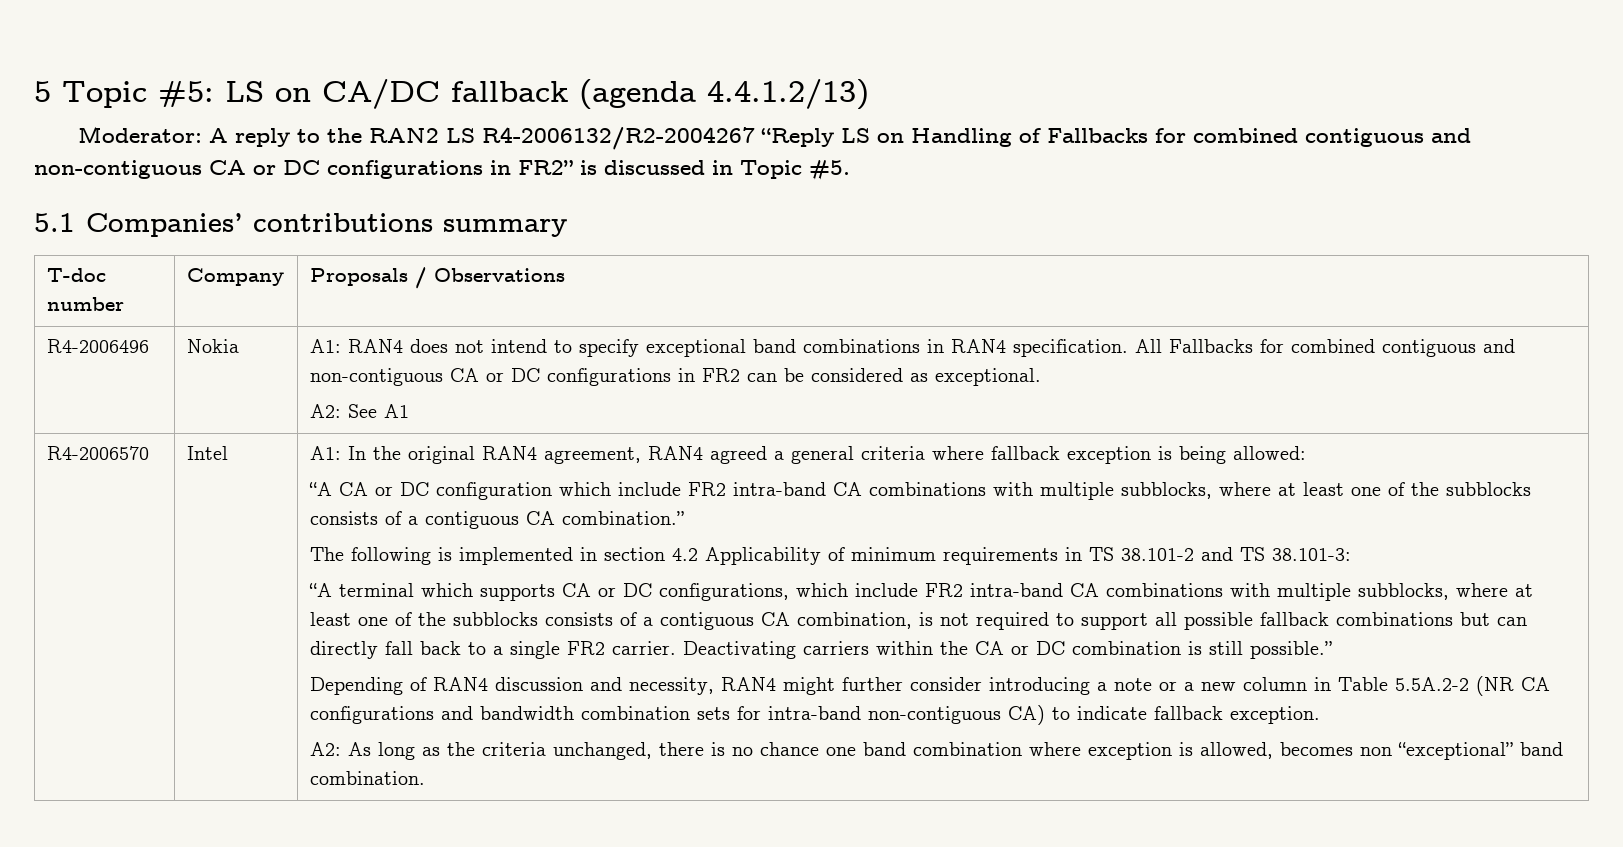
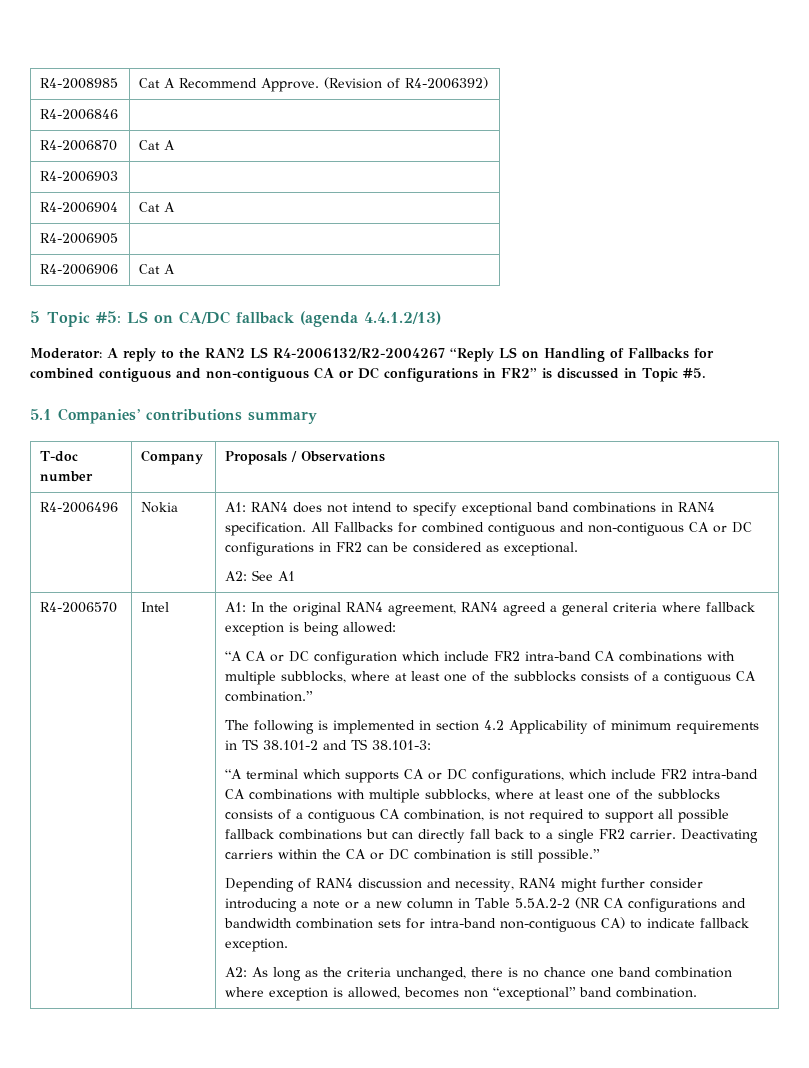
+ R4-2008985 | Cat A Recommend Approve. (Revision of R4-2006392)
+ R4-2006846 |
+ R4-2006870 | Cat A
+ R4-2006903 |
+ R4-2006904 | Cat A
+ R4-2006905 |
+ R4-2006906 | Cat A

